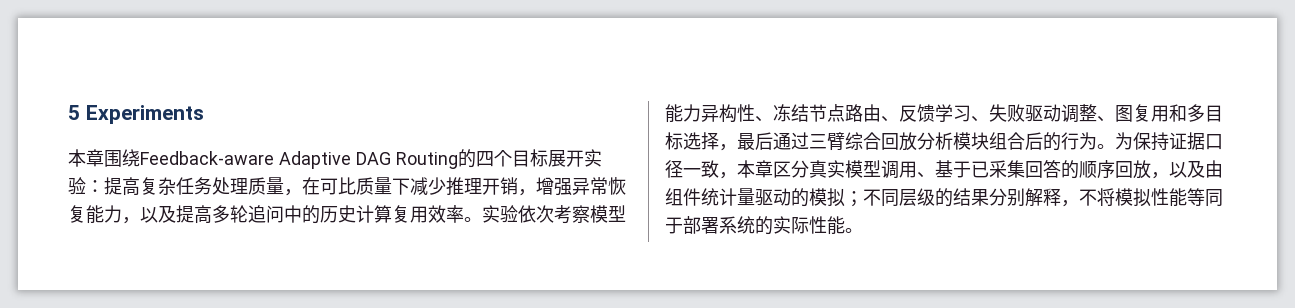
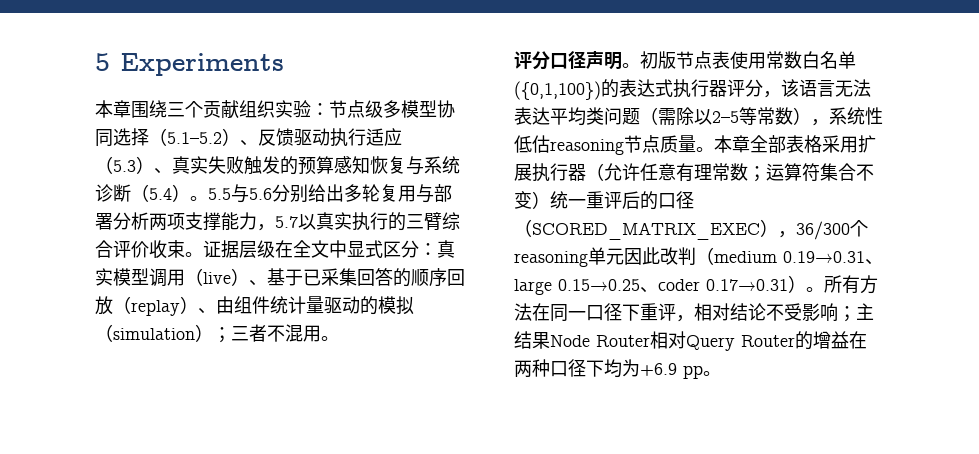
- 本章围绕Feedback-aware Adaptive DAG Routing的四个目标展开实验：提高复杂任务处理质量，在可比质量下减少推理开销，增强异常恢复能力，以及提高多轮追问中的历史计算复用效率。实验依次考察模型能力异构性、冻结节点路由、反馈学习、失败驱动调整、图复用和多目标选择，最后通过三臂综合回放分析模块组合后的行为。为保持证据口径一致，本章区分真实模型调用、基于已采集回答的顺序回放，以及由组件统计量驱动的模拟；不同层级的结果分别解释，不将模拟性能等同于部署系统的实际性能。
+ 本章围绕三个贡献组织实验：节点级多模型协同选择（5.1–5.2）、反馈驱动执行适应（5.3）、真实失败触发的预算感知恢复与系统诊断（5.4）。5.5与5.6分别给出多轮复用与部署分析两项支撑能力，5.7以真实执行的三臂综合评价收束。证据层级在全文中显式区分：真实模型调用（live）、基于已采集回答的顺序回放（replay）、由组件统计量驱动的模拟（simulation）；三者不混用。
+ 评分口径声明。初版节点表使用常数白名单({0,1,100})的表达式执行器评分，该语言无法表达平均类问题（需除以2–5等常数），系统性低估reasoning节点质量。本章全部表格采用扩展执行器（允许任意有理常数；运算符集合不变）统一重评后的口径（SCORED_MATRIX_EXEC），36/300个reasoning单元因此改判（medium 0.19→0.31、large 0.15→0.25、coder 0.17→0.31）。所有方法在同一口径下重评，相对结论不受影响；主结果Node Router相对Query Router的增益在两种口径下均为+6.9 pp。

